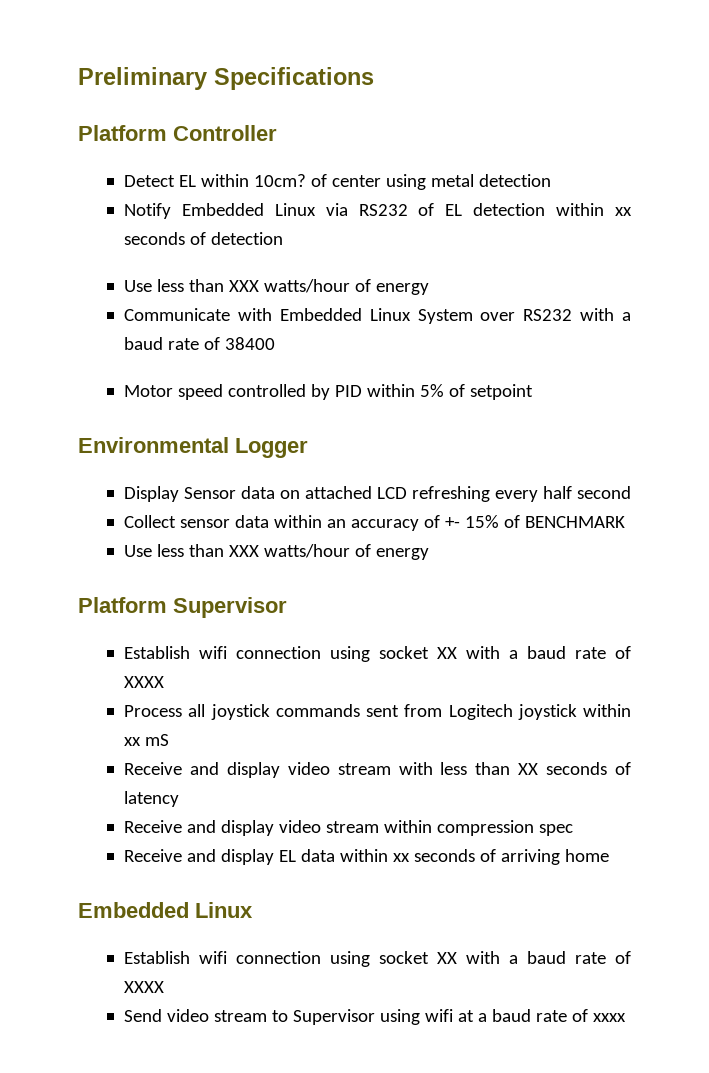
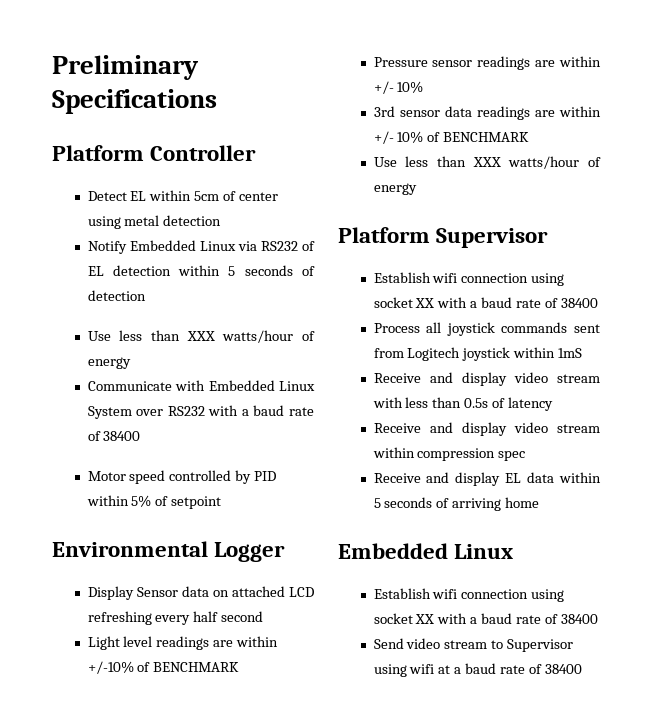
- Detect EL within 10cm? of center using metal detection
+ Detect EL within 5cm of center using metal detection
- Notify Embedded Linux via RS232 of EL detection within xx seconds of detection
+ Notify Embedded Linux via RS232 of EL detection within 5 seconds of detection
- Collect sensor data within an accuracy of +- 15% of BENCHMARK
+ Light level readings are within +/-10% of BENCHMARK
+ Pressure sensor readings are within +/- 10%
+ 3rd sensor data readings are within +/- 10% of BENCHMARK
  Platform Supervisor
- Establish wifi connection using socket XX with a baud rate of XXXX
+ Establish wifi connection using socket XX with a baud rate of 38400
- Process all joystick commands sent from Logitech joystick within xx mS
+ Process all joystick commands sent from Logitech joystick within 1mS
- Receive and display video stream with less than XX seconds of latency
+ Receive and display video stream with less than 0.5s of latency
- Receive and display EL data within xx seconds of arriving home
+ Receive and display EL data within 5 seconds of arriving home
  Embedded Linux
- Establish wifi connection using socket XX with a baud rate of XXXX
+ Establish wifi connection using socket XX with a baud rate of 38400
- Send video stream to Supervisor using wifi at a baud rate of xxxx
+ Send video stream to Supervisor using wifi at a baud rate of 38400

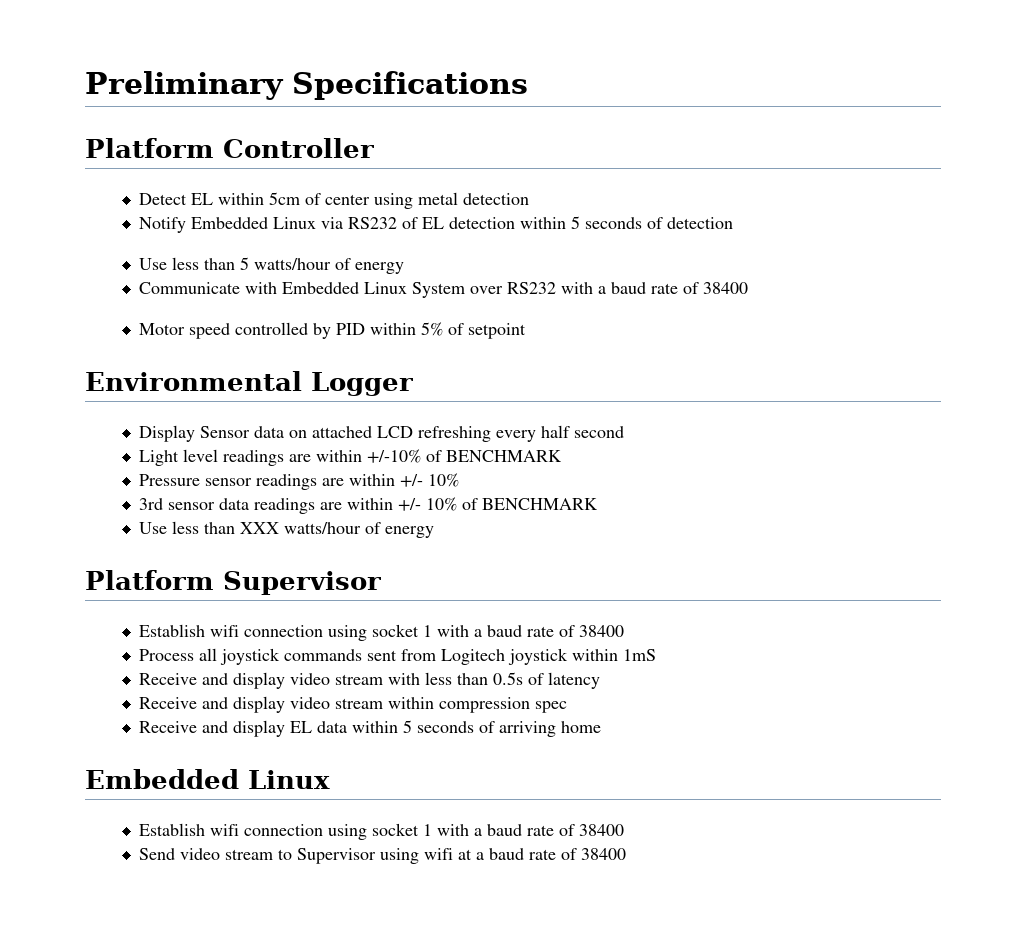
  Notify Embedded Linux via RS232 of EL detection within 5 seconds of detection
- Use less than XXX watts/hour of energy
+ Use less than 5 watts/hour of energy
  Platform Supervisor
- Establish wifi connection using socket XX with a baud rate of 38400
+ Establish wifi connection using socket 1 with a baud rate of 38400
  Receive and display EL data within 5 seconds of arriving home
  Embedded Linux
- Establish wifi connection using socket XX with a baud rate of 38400
+ Establish wifi connection using socket 1 with a baud rate of 38400

